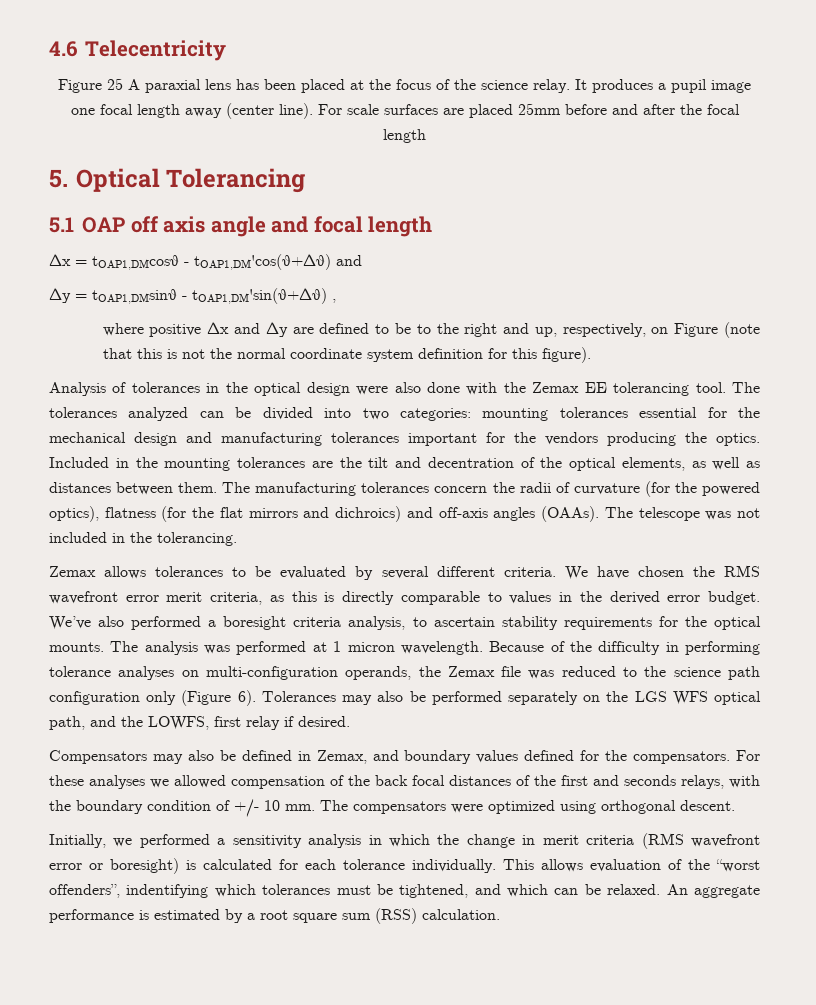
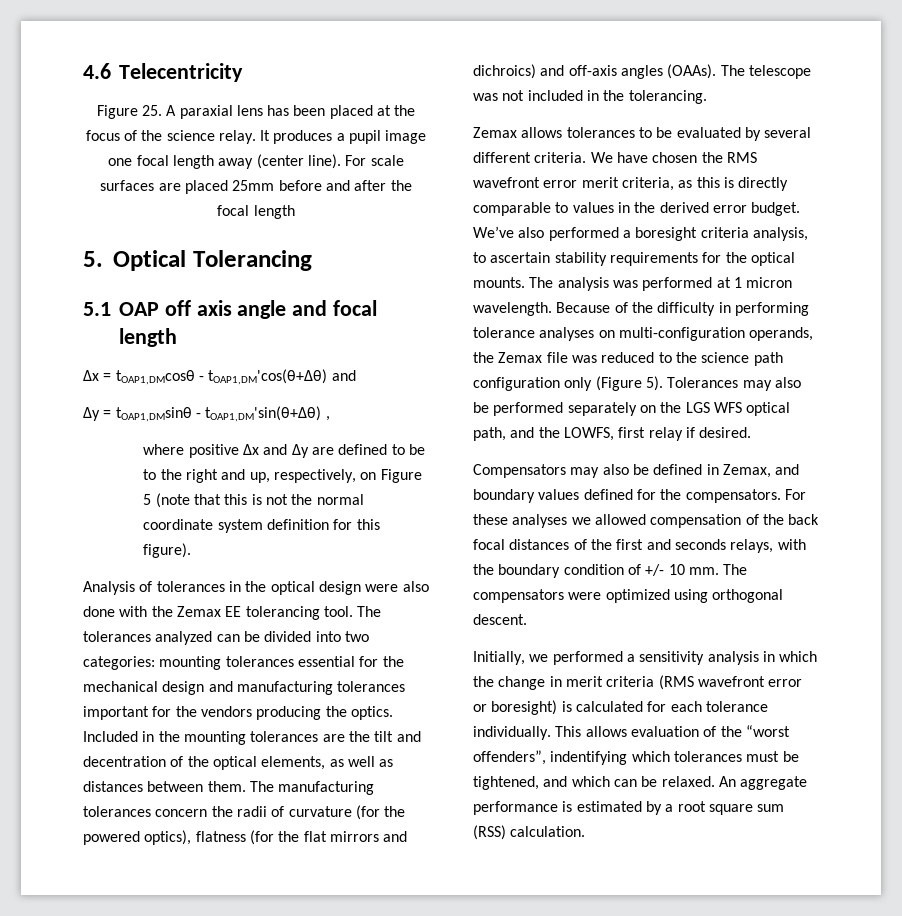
- Figure 25 A paraxial lens has been placed at the focus of the science relay.
+ Figure 25. A paraxial lens has been placed at the focus of the science relay.
- where positive Δx and Δy are defined to be to the right and up, respectively, on Figure (note that this is not the normal coordinate system definition for this figure).
+ where positive Δx and Δy are defined to be to the right and up, respectively, on Figure 5 (note that this is not the normal coordinate system definition for this figure).
- Because of the difficulty in performing tolerance analyses on multi-configuration operands, the Zemax file was reduced to the science path configuration only (Figure 6).
+ Because of the difficulty in performing tolerance analyses on multi-configuration operands, the Zemax file was reduced to the science path configuration only (Figure 5).

